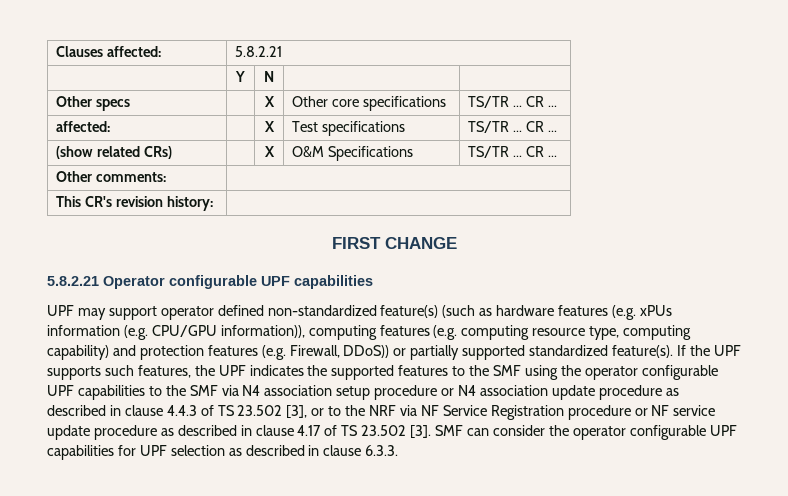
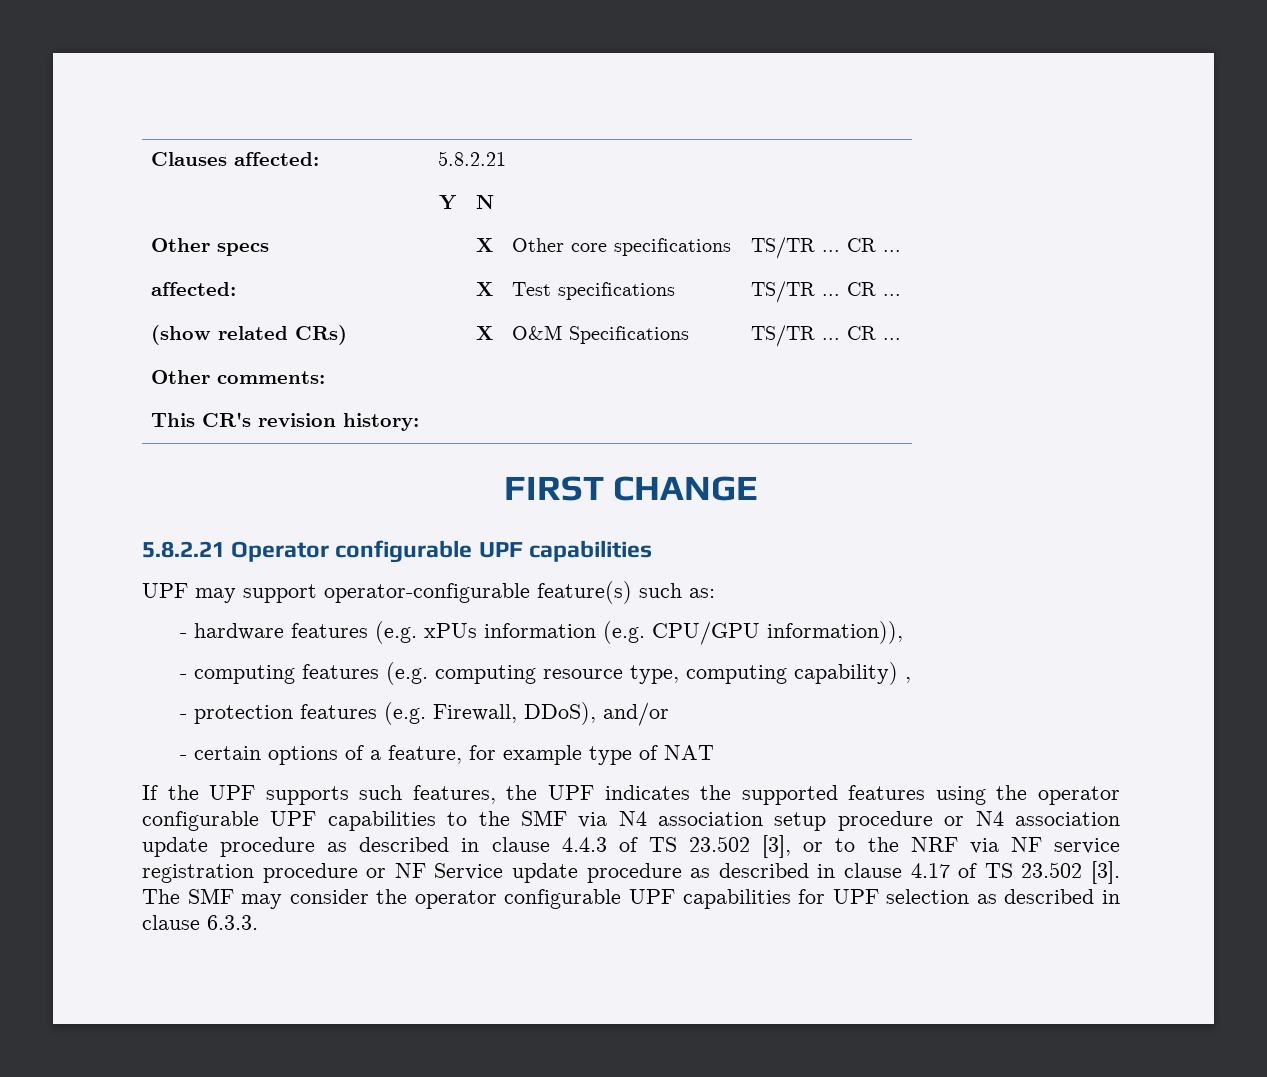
- UPF may support operator defined non-standardized feature(s) (such as hardware features (e.g. xPUs information (e.g. CPU/GPU information)), computing features (e.g. computing resource type, computing capability) and protection features (e.g. Firewall, DDoS)) or partially supported standardized feature(s). If the UPF supports such features, the UPF indicates the supported features to the SMF using the operator configurable UPF capabilities to the SMF via N4 association setup procedure or N4 association update procedure as described in clause 4.4.3 of TS 23.502 [3], or to the NRF via NF Service Registration procedure or NF service update procedure as described in clause 4.17 of TS 23.502 [3].
+ UPF may support operator-configurable feature(s) such as:
+ - hardware features (e.g. xPUs information (e.g. CPU/GPU information)),
+ - computing features (e.g. computing resource type, computing capability) ,
+ - protection features (e.g. Firewall, DDoS), and/or
+ - certain options of a feature, for example type of NAT
+ If the UPF supports such features, the UPF indicates the supported features using the operator configurable UPF capabilities to the SMF via N4 association setup procedure or N4 association update procedure as described in clause 4.4.3 of TS 23.502 [3], or to the NRF via NF service registration procedure or NF Service update procedure as described in clause 4.17 of TS 23.502 [3].
- SMF can consider the operator configurable UPF capabilities for UPF selection as described in clause 6.3.3.
+ The SMF may consider the operator configurable UPF capabilities for UPF selection as described in clause 6.3.3.

